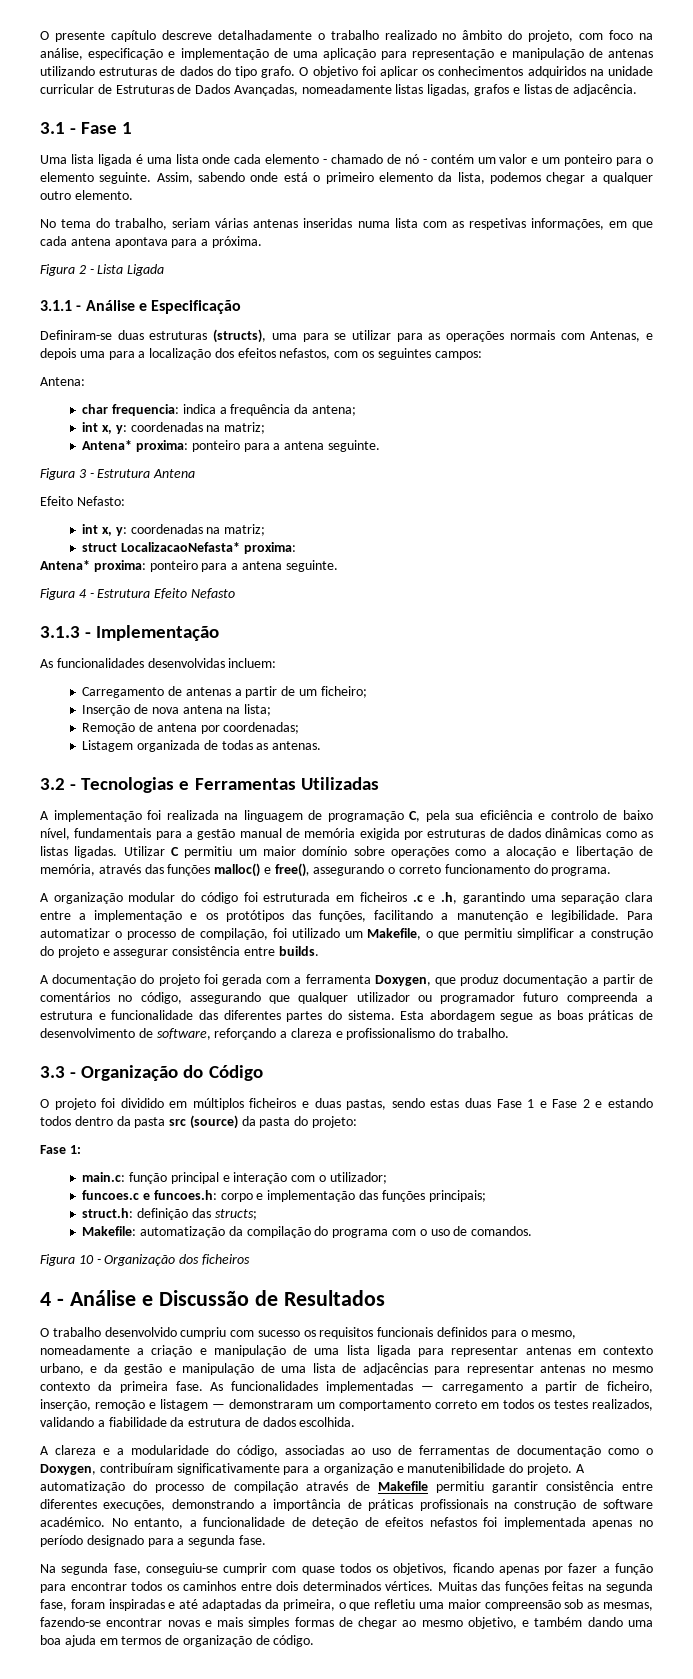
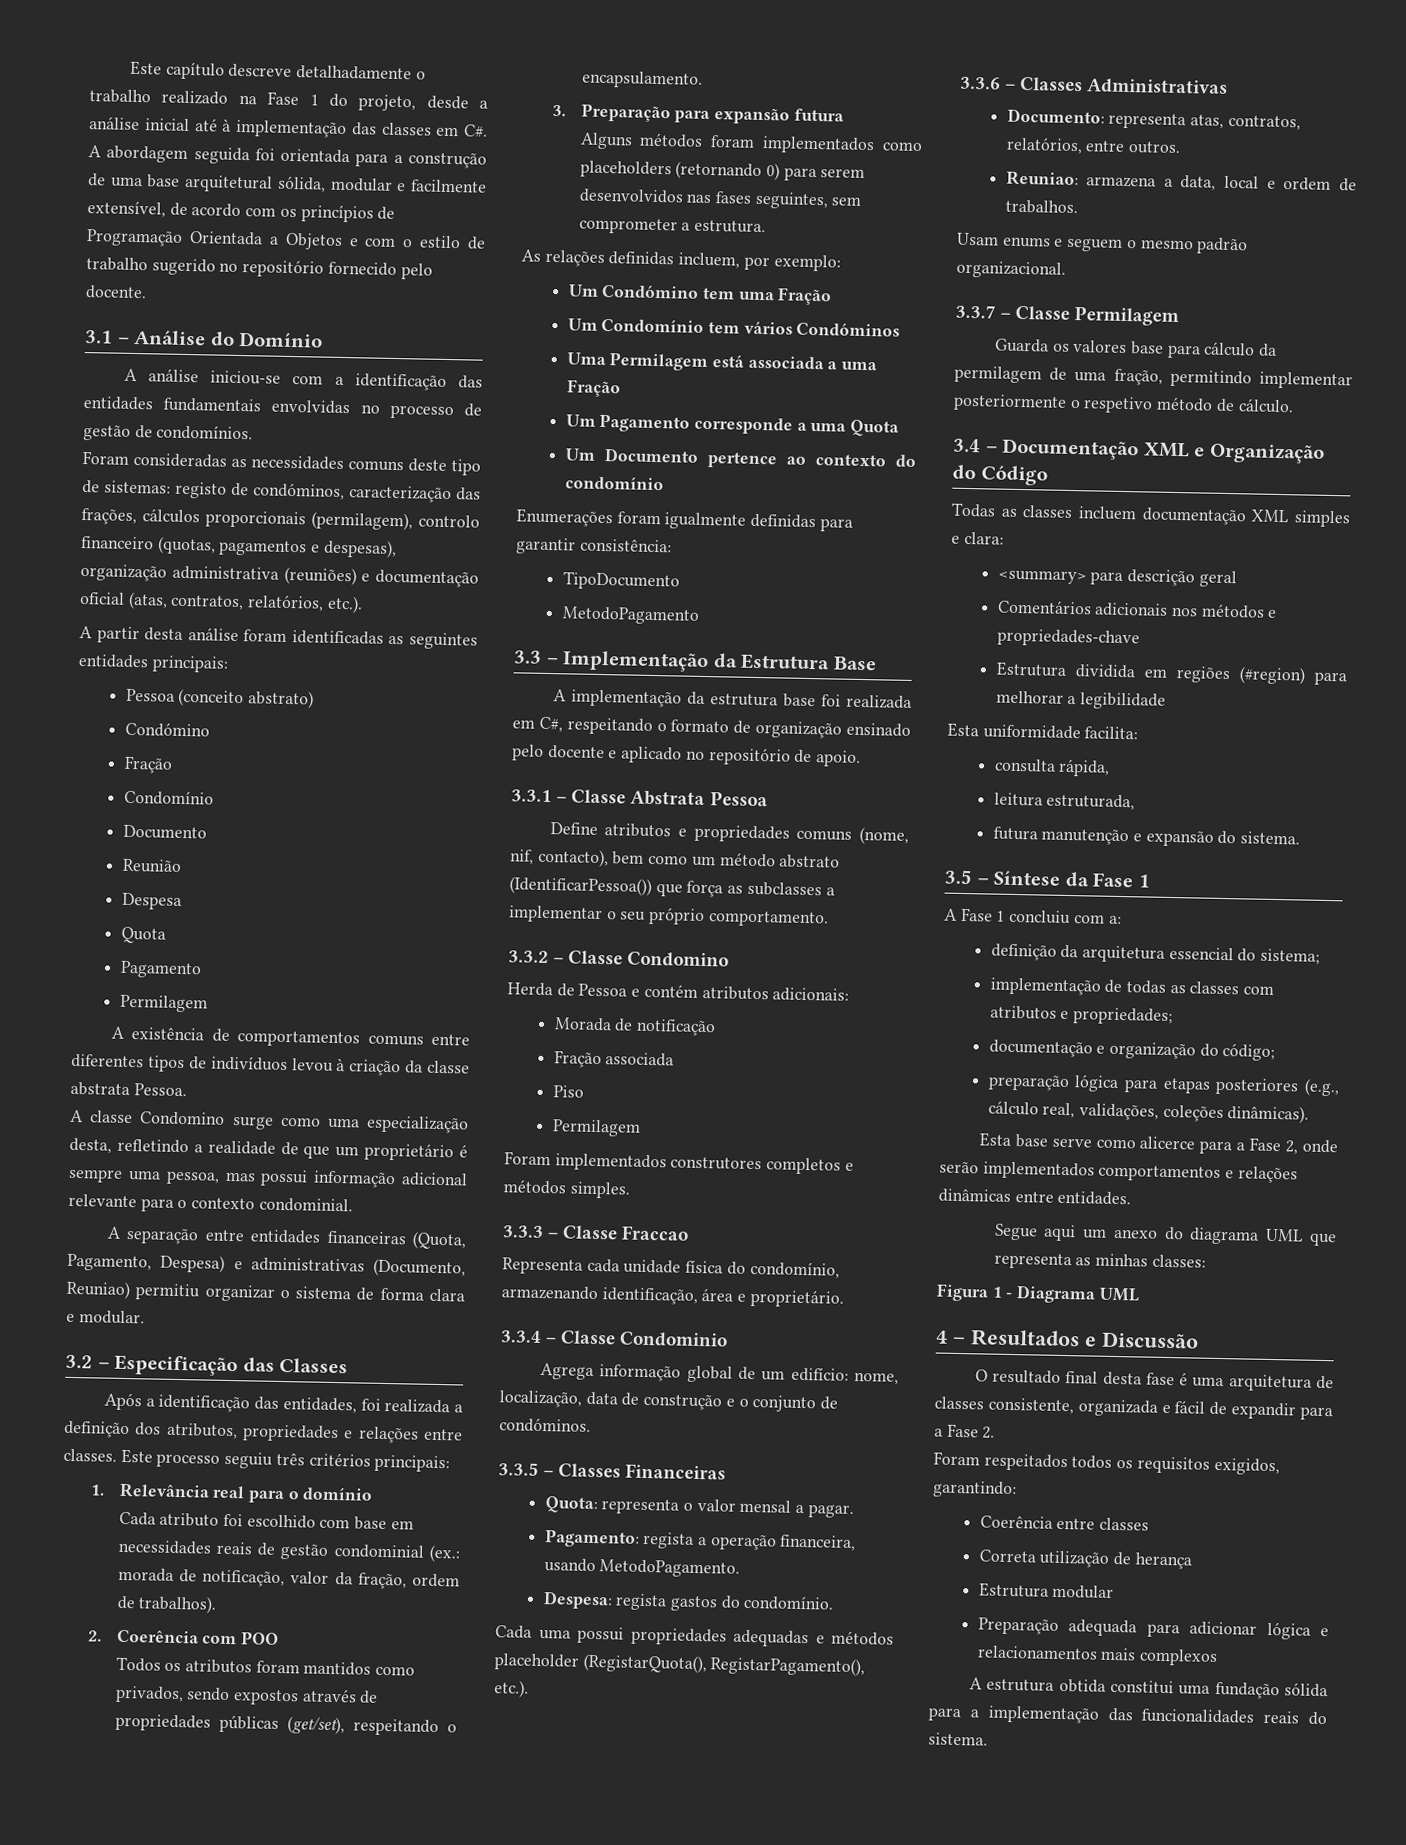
- O presente capítulo descreve detalhadamente o trabalho realizado no âmbito do projeto, com foco na análise, especificação e implementação de uma aplicação para representação e manipulação de antenas utilizando estruturas de dados do tipo grafo. O objetivo foi aplicar os conhecimentos adquiridos na unidade curricular de Estruturas de Dados Avançadas, nomeadamente listas ligadas, grafos e listas de adjacência.
- 3.1 - Fase 1
- Uma lista ligada é uma lista onde cada elemento - chamado de nó - contém um valor e um ponteiro para o elemento seguinte. Assim, sabendo onde está o primeiro elemento da lista, podemos chegar a qualquer outro elemento.
- No tema do trabalho, seriam várias antenas inseridas numa lista com as respetivas informações, em que cada antena apontava para a próxima.
- Figura 2 - Lista Ligada
- 3.1.1 - Análise e Especificação
- Definiram-se duas estruturas (structs), uma para se utilizar para as operações normais com Antenas, e depois uma para a localização dos efeitos nefastos, com os seguintes campos:
- Antena:
- char frequencia: indica a frequência da antena;
- int x, y: coordenadas na matriz;
- Antena* proxima: ponteiro para a antena seguinte.
- Figura 3 - Estrutura Antena
- Efeito Nefasto:
- int x, y: coordenadas na matriz;
- struct LocalizacaoNefasta* proxima:
- Antena* proxima: ponteiro para a antena seguinte.
- Figura 4 - Estrutura Efeito Nefasto
- 3.1.3 - Implementação
- As funcionalidades desenvolvidas incluem:
- Carregamento de antenas a partir de um ficheiro;
- Inserção de nova antena na lista;
- Remoção de antena por coordenadas;
- Listagem organizada de todas as antenas.
- 3.2 - Tecnologias e Ferramentas Utilizadas
- A implementação foi realizada na linguagem de programação C, pela sua eficiência e controlo de baixo nível, fundamentais para a gestão manual de memória exigida por estruturas de dados dinâmicas como as listas ligadas. Utilizar C permitiu um maior domínio sobre operações como a alocação e libertação de memória, através das funções malloc() e free(), assegurando o correto funcionamento do programa.
- A organização modular do código foi estruturada em ficheiros .c e .h, garantindo uma separação clara entre a implementação e os protótipos das funções, facilitando a manutenção e legibilidade. Para automatizar o processo de compilação, foi utilizado um Makefile, o que permitiu simplificar a construção do projeto e assegurar consistência entre builds.
- A documentação do projeto foi gerada com a ferramenta Doxygen, que produz documentação a partir de comentários no código, assegurando que qualquer utilizador ou programador futuro compreenda a estrutura e funcionalidade das diferentes partes do sistema. Esta abordagem segue as boas práticas de desenvolvimento de software, reforçando a clareza e profissionalismo do trabalho.
- 3.3 - Organização do Código
- O projeto foi dividido em múltiplos ficheiros e duas pastas, sendo estas duas Fase 1 e Fase 2 e estando todos dentro da pasta src (source) da pasta do projeto:
- Fase 1:
- main.c: função principal e interação com o utilizador;
- funcoes.c e funcoes.h: corpo e implementação das funções principais;
- struct.h: definição das structs;
- Makefile: automatização da compilação do programa com o uso de comandos.
- Figura 10 - Organização dos ficheiros
- 4 - Análise e Discussão de Resultados
- O trabalho desenvolvido cumpriu com sucesso os requisitos funcionais definidos para o mesmo, nomeadamente a criação e manipulação de uma lista ligada para representar antenas em contexto urbano, e da gestão e manipulação de uma lista de adjacências para representar antenas no mesmo contexto da primeira fase. As funcionalidades implementadas — carregamento a partir de ficheiro, inserção, remoção e listagem — demonstraram um comportamento correto em todos os testes realizados, validando a fiabilidade da estrutura de dados escolhida.
- A clareza e a modularidade do código, associadas ao uso de ferramentas de documentação como o Doxygen, contribuíram significativamente para a organização e manutenibilidade do projeto. A automatização do processo de compilação através de Makefile permitiu garantir consistência entre diferentes execuções, demonstrando a importância de práticas profissionais na construção de software académico. No entanto, a funcionalidade de deteção de efeitos nefastos foi implementada apenas no período designado para a segunda fase.
- Na segunda fase, conseguiu-se cumprir com quase todos os objetivos, ficando apenas por fazer a função para encontrar todos os caminhos entre dois determinados vértices. Muitas das funções feitas na segunda fase, foram inspiradas e até adaptadas da primeira, o que refletiu uma maior compreensão sob as mesmas, fazendo-se encontrar novas e mais simples formas de chegar ao mesmo objetivo, e também dando uma boa ajuda em termos de organização de código.
+ Este capítulo descreve detalhadamente o trabalho realizado na Fase 1 do projeto, desde a análise inicial até à implementação das classes em C#. A abordagem seguida foi orientada para a construção de uma base arquitetural sólida, modular e facilmente extensível, de acordo com os princípios de Programação Orientada a Objetos e com o estilo de trabalho sugerido no repositório fornecido pelo docente.
+ 3.1 – Análise do Domínio
+ A análise iniciou-se com a identificação das entidades fundamentais envolvidas no processo de gestão de condomínios.
+ Foram consideradas as necessidades comuns deste tipo de sistemas: registo de condóminos, caracterização das frações, cálculos proporcionais (permilagem), controlo financeiro (quotas, pagamentos e despesas), organização administrativa (reuniões) e documentação oficial (atas, contratos, relatórios, etc.).
+ A partir desta análise foram identificadas as seguintes entidades principais:
+ Pessoa (conceito abstrato)
+ Condómino
+ Fração
+ Condomínio
+ Documento
+ Reunião
+ Despesa
+ Quota
+ Pagamento
+ Permilagem
+ A existência de comportamentos comuns entre diferentes tipos de indivíduos levou à criação da classe abstrata Pessoa.
+ A classe Condomino surge como uma especialização desta, refletindo a realidade de que um proprietário é sempre uma pessoa, mas possui informação adicional relevante para o contexto condominial.
+ A separação entre entidades financeiras (Quota, Pagamento, Despesa) e administrativas (Documento, Reuniao) permitiu organizar o sistema de forma clara e modular.
+ 3.2 – Especificação das Classes
+ Após a identificação das entidades, foi realizada a definição dos atributos, propriedades e relações entre classes. Este processo seguiu três critérios principais:
+ 1. Relevância real para o domínio
+ Cada atributo foi escolhido com base em necessidades reais de gestão condominial (ex.: morada de notificação, valor da fração, ordem de trabalhos).
+ 2. Coerência com POO
+ Todos os atributos foram mantidos como privados, sendo expostos através de propriedades públicas (get/set), respeitando o encapsulamento.
+ 3. Preparação para expansão futura
+ Alguns métodos foram implementados como placeholders (retornando 0) para serem desenvolvidos nas fases seguintes, sem comprometer a estrutura.
+ As relações definidas incluem, por exemplo:
+ Um Condómino tem uma Fração
+ Um Condomínio tem vários Condóminos
+ Uma Permilagem está associada a uma Fração
+ Um Pagamento corresponde a uma Quota
+ Um Documento pertence ao contexto do condomínio
+ Enumerações foram igualmente definidas para garantir consistência:
+ TipoDocumento
+ MetodoPagamento
+ 3.3 – Implementação da Estrutura Base
+ A implementação da estrutura base foi realizada em C#, respeitando o formato de organização ensinado pelo docente e aplicado no repositório de apoio.
+ 3.3.1 – Classe Abstrata Pessoa
+ Define atributos e propriedades comuns (nome, nif, contacto), bem como um método abstrato (IdentificarPessoa()) que força as subclasses a implementar o seu próprio comportamento.
+ 3.3.2 – Classe Condomino
+ Herda de Pessoa e contém atributos adicionais:
+ Morada de notificação
+ Fração associada
+ Piso
+ Permilagem
+ Foram implementados construtores completos e métodos simples.
+ 3.3.3 – Classe Fraccao
+ Representa cada unidade física do condomínio, armazenando identificação, área e proprietário.
+ 3.3.4 – Classe Condominio
+ Agrega informação global de um edifício: nome, localização, data de construção e o conjunto de condóminos.
+ 3.3.5 – Classes Financeiras
+ Quota: representa o valor mensal a pagar.
+ Pagamento: regista a operação financeira, usando MetodoPagamento.
+ Despesa: regista gastos do condomínio.
+ Cada uma possui propriedades adequadas e métodos placeholder (RegistarQuota(), RegistarPagamento(), etc.).
+ 3.3.6 – Classes Administrativas
+ Documento: representa atas, contratos, relatórios, entre outros.
+ Reuniao: armazena a data, local e ordem de trabalhos.
+ Usam enums e seguem o mesmo padrão organizacional.
+ 3.3.7 – Classe Permilagem
+ Guarda os valores base para cálculo da permilagem de uma fração, permitindo implementar posteriormente o respetivo método de cálculo.
+ 3.4 – Documentação XML e Organização do Código
+ Todas as classes incluem documentação XML simples e clara:
+ <summary> para descrição geral
+ Comentários adicionais nos métodos e propriedades-chave
+ Estrutura dividida em regiões (#region) para melhorar a legibilidade
+ Esta uniformidade facilita:
+ consulta rápida,
+ leitura estruturada,
+ futura manutenção e expansão do sistema.
+ 3.5 – Síntese da Fase 1
+ A Fase 1 concluiu com a:
+ definição da arquitetura essencial do sistema;
+ implementação de todas as classes com atributos e propriedades;
+ documentação e organização do código;
+ preparação lógica para etapas posteriores (e.g., cálculo real, validações, coleções dinâmicas).
+ Esta base serve como alicerce para a Fase 2, onde serão implementados comportamentos e relações dinâmicas entre entidades.
+ Segue aqui um anexo do diagrama UML que representa as minhas classes:
+ Figura 1 - Diagrama UML
+ 4 – Resultados e Discussão
+ O resultado final desta fase é uma arquitetura de classes consistente, organizada e fácil de expandir para a Fase 2.
+ Foram respeitados todos os requisitos exigidos, garantindo:
+ Coerência entre classes
+ Correta utilização de herança
+ Estrutura modular
+ Preparação adequada para adicionar lógica e relacionamentos mais complexos
+ A estrutura obtida constitui uma fundação sólida para a implementação das funcionalidades reais do sistema.

